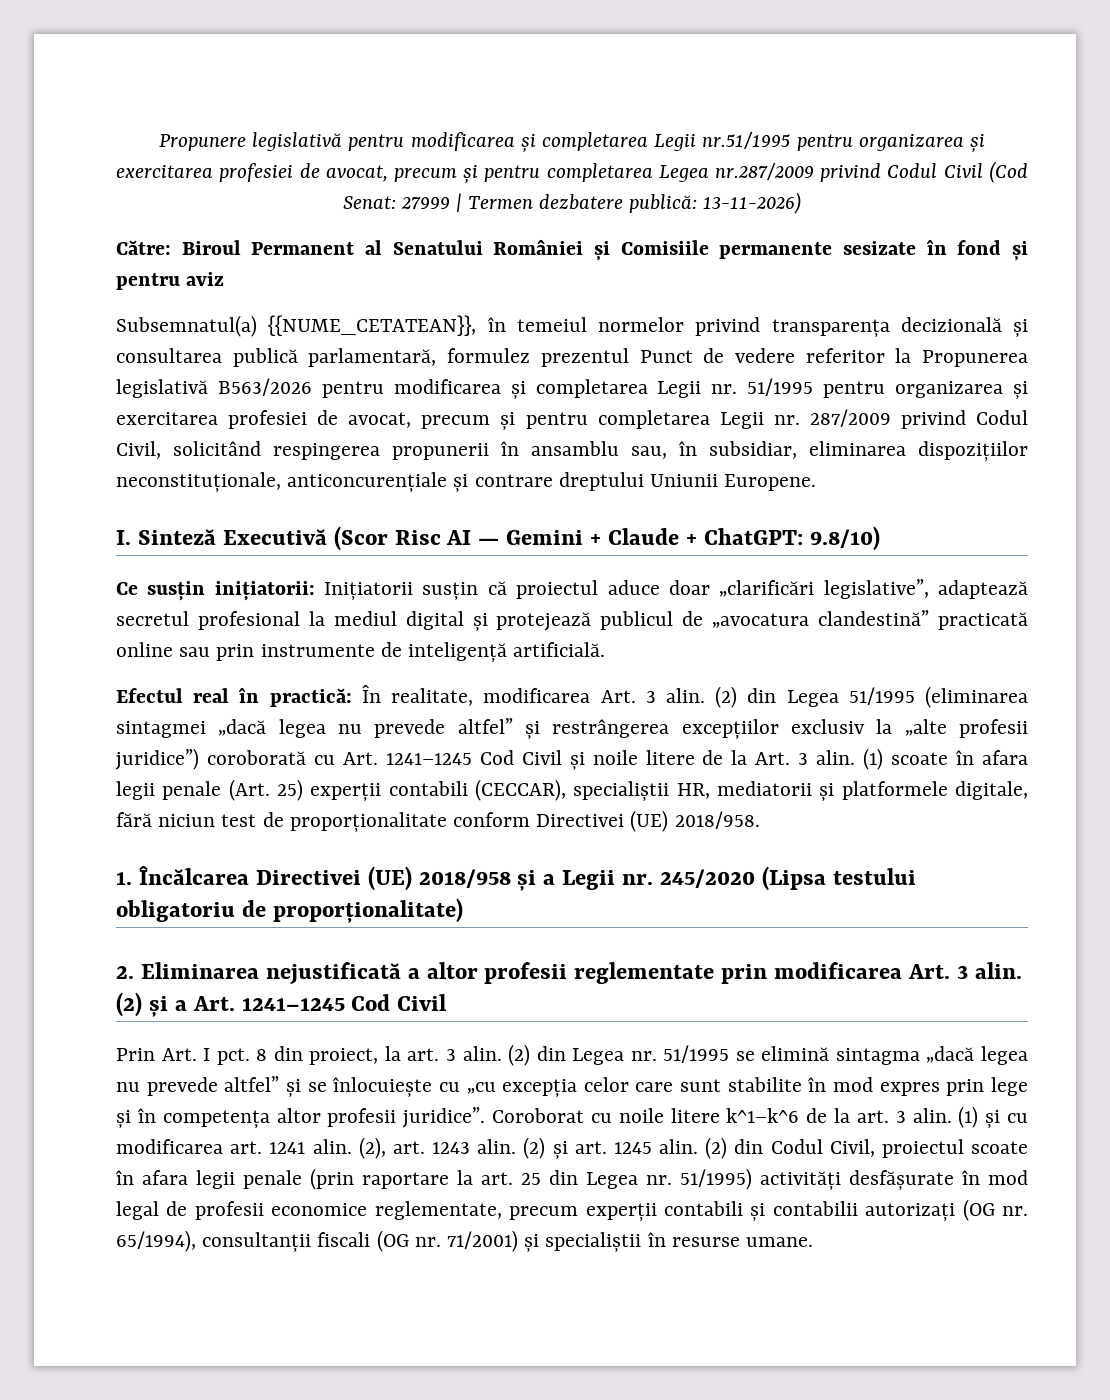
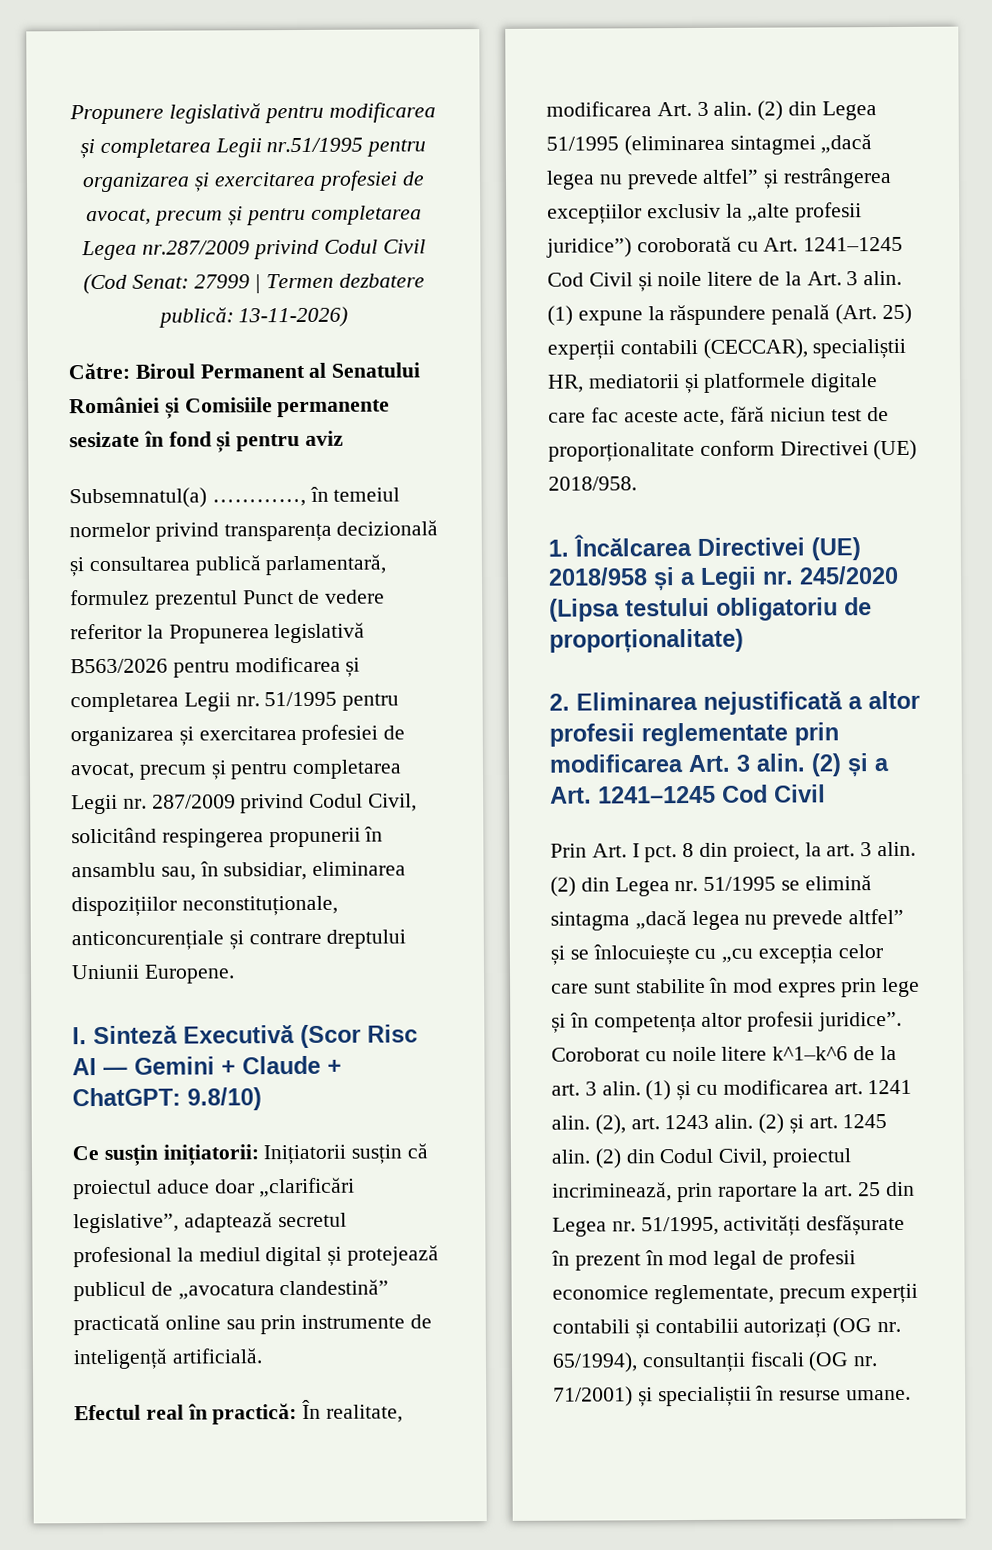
- Subsemnatul(a) {{NUME_CETATEAN}}, în temeiul normelor privind transparența decizională și consultarea publică parlamentară, formulez prezentul Punct de vedere referitor la Propunerea legislativă B563/2026 pentru modificarea și completarea Legii nr. 51/1995 pentru organizarea și exercitarea profesiei de avocat, precum și pentru completarea Legii nr. 287/2009 privind Codul Civil, solicitând respingerea propunerii în ansamblu sau, în subsidiar, eliminarea dispozițiilor neconstituționale, anticoncurențiale și contrare dreptului Uniunii Europene.
+ Subsemnatul(a) …………, în temeiul normelor privind transparența decizională și consultarea publică parlamentară, formulez prezentul Punct de vedere referitor la Propunerea legislativă B563/2026 pentru modificarea și completarea Legii nr. 51/1995 pentru organizarea și exercitarea profesiei de avocat, precum și pentru completarea Legii nr. 287/2009 privind Codul Civil, solicitând respingerea propunerii în ansamblu sau, în subsidiar, eliminarea dispozițiilor neconstituționale, anticoncurențiale și contrare dreptului Uniunii Europene.
- (1) scoate în afara legii penale (Art. 25) experții contabili (CECCAR), specialiștii HR, mediatorii și platformele digitale, fără niciun test de proporționalitate conform Directivei (UE) 2018/958.
+ (1) expune la răspundere penală (Art. 25) experții contabili (CECCAR), specialiștii HR, mediatorii și platformele digitale care fac aceste acte, fără niciun test de proporționalitate conform Directivei (UE) 2018/958.
- (2) din Codul Civil, proiectul scoate în afara legii penale (prin raportare la art. 25 din Legea nr. 51/1995) activități desfășurate în mod legal de profesii economice reglementate, precum experții contabili și contabilii autorizați (OG nr. 65/1994), consultanții fiscali (OG nr. 71/2001) și specialiștii în resurse umane.
+ (2) din Codul Civil, proiectul incriminează, prin raportare la art. 25 din Legea nr. 51/1995, activități desfășurate în prezent în mod legal de profesii economice reglementate, precum experții contabili și contabilii autorizați (OG nr. 65/1994), consultanții fiscali (OG nr. 71/2001) și specialiștii în resurse umane.

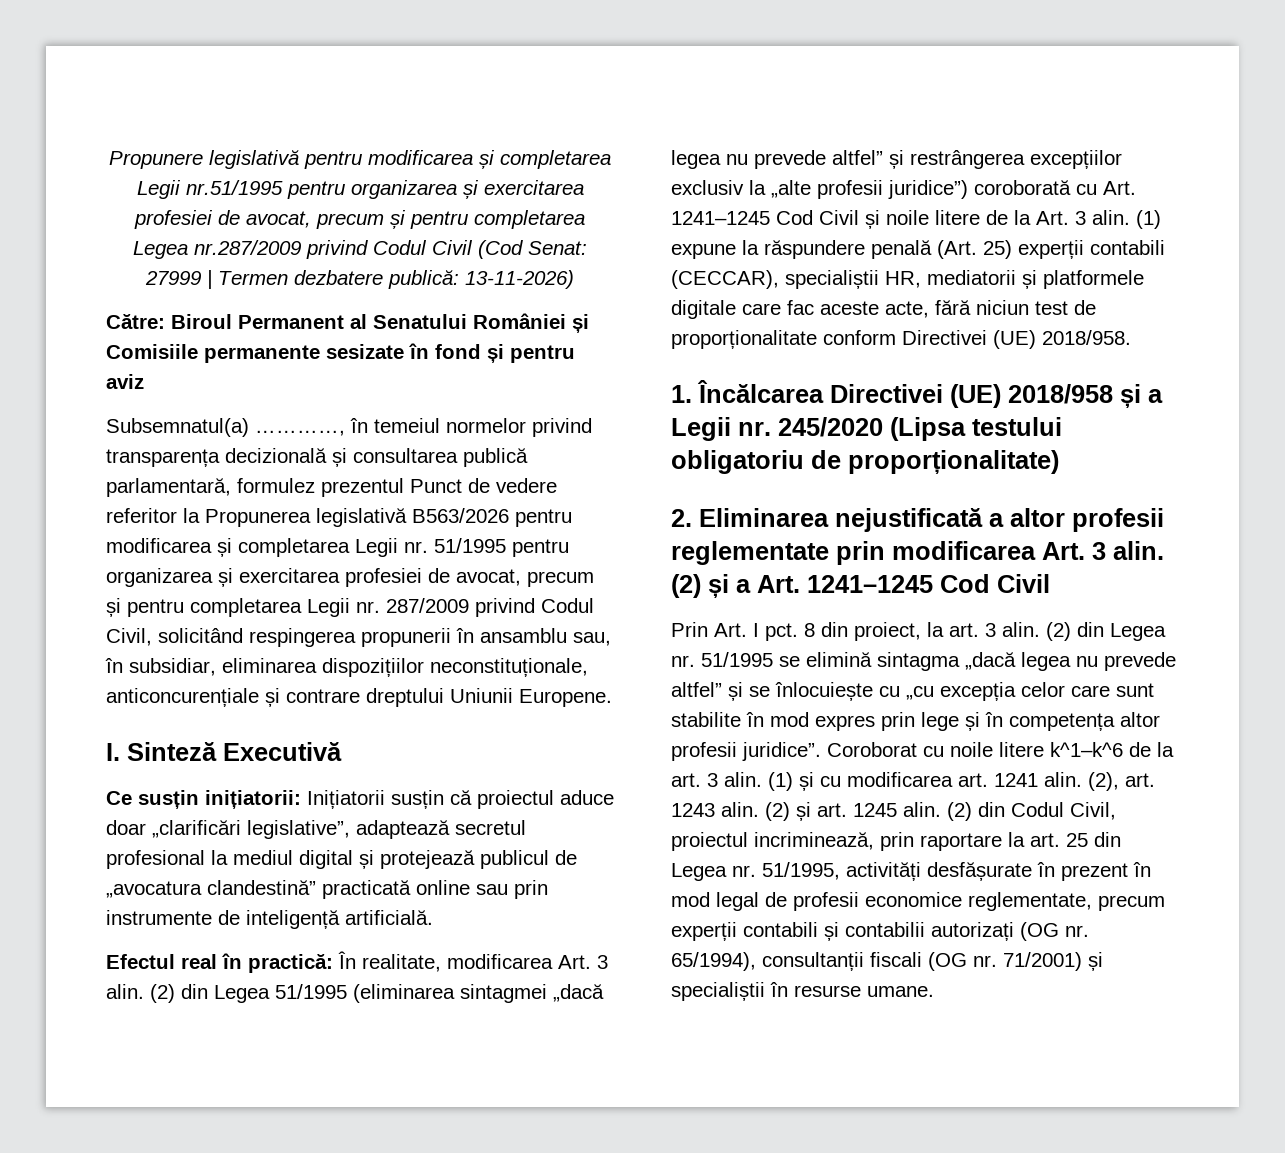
- I. Sinteză Executivă (Scor Risc AI — Gemini + Claude + ChatGPT: 9.8/10)
+ I. Sinteză Executivă

